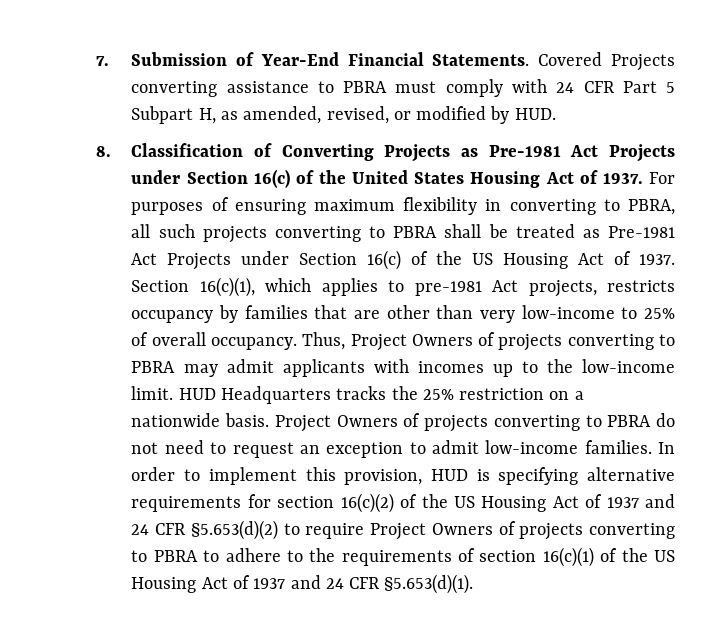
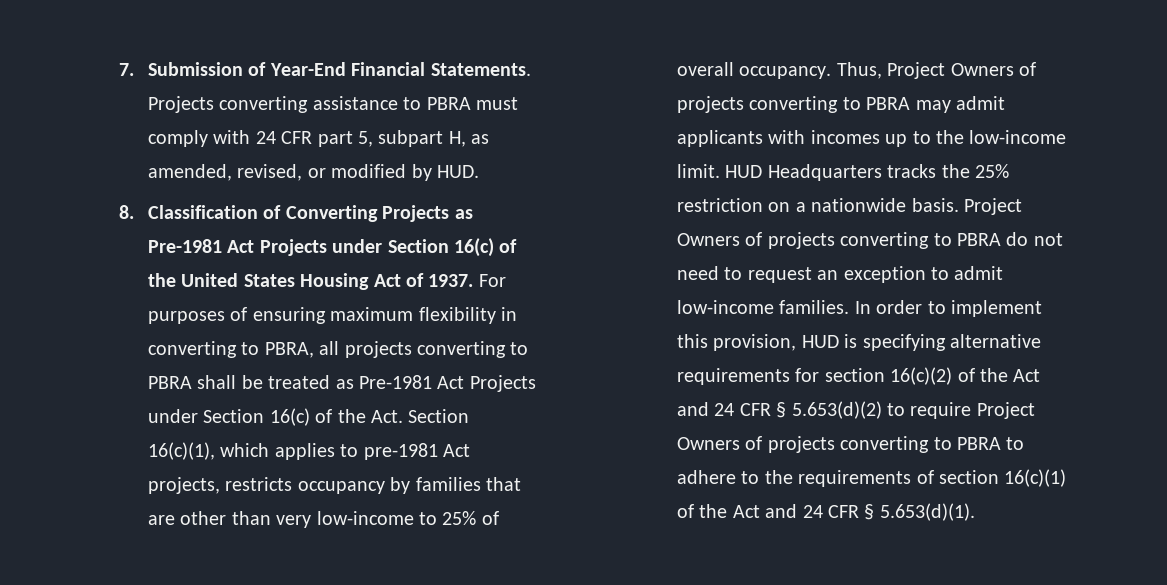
- Covered Projects converting assistance to PBRA must comply with 24 CFR Part 5 Subpart H, as amended, revised, or modified by HUD.
+ Projects converting assistance to PBRA must comply with 24 CFR part 5, subpart H, as amended, revised, or modified by HUD.
- For purposes of ensuring maximum flexibility in converting to PBRA, all such projects converting to PBRA shall be treated as Pre-1981 Act Projects under Section 16(c) of the US Housing Act of 1937. Section 16(c)(1), which applies to pre-1981 Act projects, restricts occupancy by families that are other than very low-income to 25% of overall occupancy.
+ For purposes of ensuring maximum flexibility in converting to PBRA, all projects converting to PBRA shall be treated as Pre-1981 Act Projects under Section 16(c) of the Act. Section 16(c)(1), which applies to pre-1981 Act projects, restricts occupancy by families that are other than very low-income to 25% of overall occupancy.
- In order to implement this provision, HUD is specifying alternative requirements for section 16(c)(2) of the US Housing Act of 1937 and 24 CFR §5.653(d)(2) to require Project Owners of projects converting to PBRA to adhere to the requirements of section 16(c)(1) of the US Housing Act of 1937 and 24 CFR §5.653(d)(1).
+ In order to implement this provision, HUD is specifying alternative requirements for section 16(c)(2) of the Act and 24 CFR § 5.653(d)(2) to require Project Owners of projects converting to PBRA to adhere to the requirements of section 16(c)(1) of the Act and 24 CFR § 5.653(d)(1).

